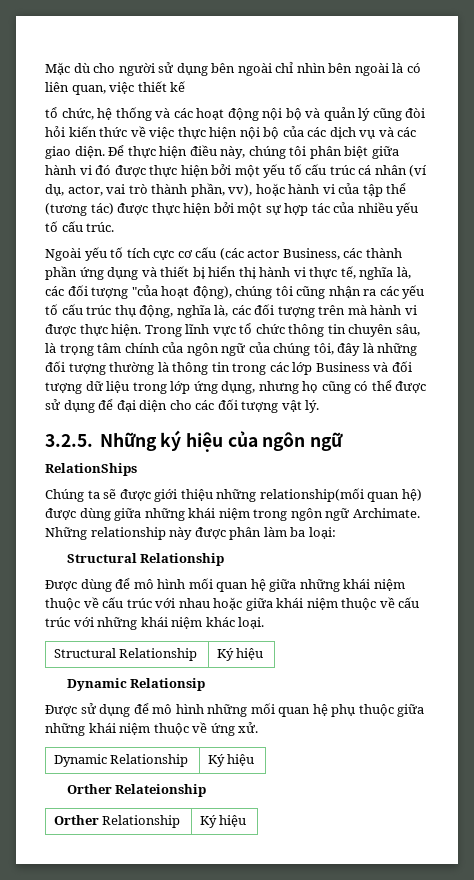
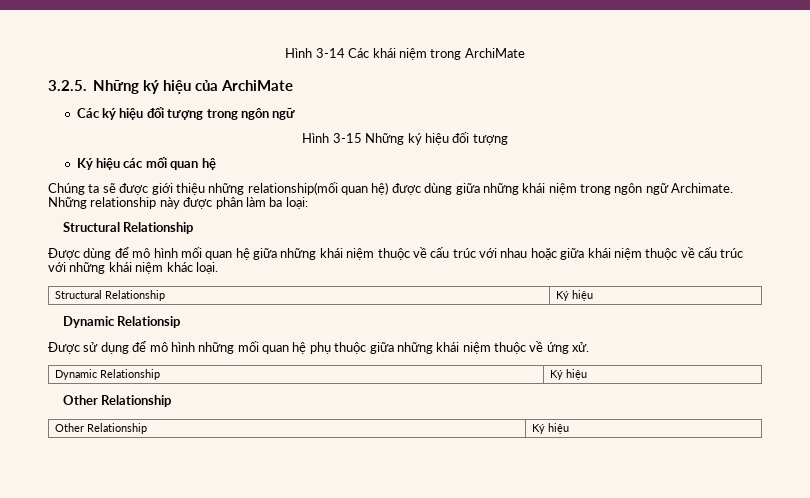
- Mặc dù cho người sử dụng bên ngoài chỉ nhìn bên ngoài là có liên quan, việc thiết kế
- tổ chức, hệ thống và các hoạt động nội bộ và quản lý cũng đòi hỏi kiến thức về việc thực hiện nội bộ của các dịch vụ và các giao diện. Để thực hiện điều này, chúng tôi phân biệt giữa hành vi đó được thực hiện bởi một yếu tố cấu trúc cá nhân (ví dụ, actor, vai trò thành phần, vv), hoặc hành vi của tập thể (tương tác) được thực hiện bởi một sự hợp tác của nhiều yếu tố cấu trúc.
- Ngoài yếu tố tích cực cơ cấu (các actor Business, các thành phần ứng dụng và thiết bị hiển thị hành vi thực tế, nghĩa là, các đối tượng "của hoạt động), chúng tôi cũng nhận ra các yếu tố cấu trúc thụ động, nghĩa là, các đối tượng trên mà hành vi được thực hiện. Trong lĩnh vực tổ chức thông tin chuyên sâu, là trọng tâm chính của ngôn ngữ của chúng tôi, đây là những đối tượng thường là thông tin trong các lớp Business và đối tượng dữ liệu trong lớp ứng dụng, nhưng họ cũng có thể được sử dụng để đại diện cho các đối tượng vật lý.
+ Hình 3-14 Các khái niệm trong ArchiMate
- 3.2.5. Những ký hiệu của ngôn ngữ
- RelationShips
+ 3.2.5. Những ký hiệu của ArchiMate
+ Các ký hiệu đối tượng trong ngôn ngữ
+ Hình 3-15 Những ký hiệu đối tượng
+ Ký hiệu các mối quan hệ
  Dynamic Relationship | Ký hiệu
- Orther Relateionship
- Orther Relationship | Ký hiệu
+ Other Relationship
+ Other Relationship | Ký hiệu

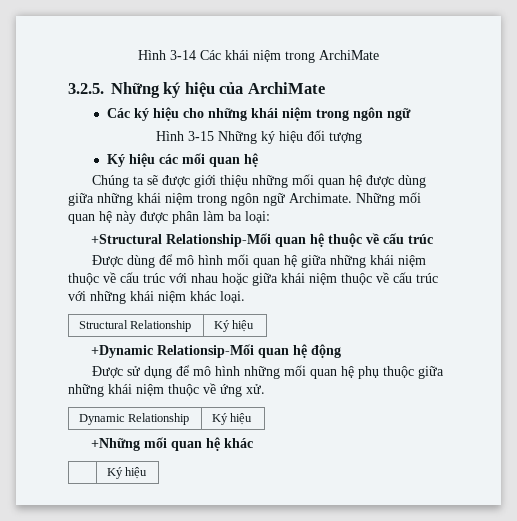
- Các ký hiệu đối tượng trong ngôn ngữ
+ Các ký hiệu cho những khái niệm trong ngôn ngữ
- Chúng ta sẽ được giới thiệu những relationship(mối quan hệ) được dùng giữa những khái niệm trong ngôn ngữ Archimate.
+ Chúng ta sẽ được giới thiệu những mối quan hệ được dùng giữa những khái niệm trong ngôn ngữ Archimate.
- Những relationship này được phân làm ba loại:
- Structural Relationship
+ Những mối quan hệ này được phân làm ba loại:
+ +Structural Relationship-Mối quan hệ thuộc về cấu trúc
- Dynamic Relationsip
+ +Dynamic Relationsip-Mối quan hệ động
  Dynamic Relationship | Ký hiệu
- Other Relationship
- Other Relationship | Ký hiệu
+ +Những mối quan hệ khác
+ | Ký hiệu

